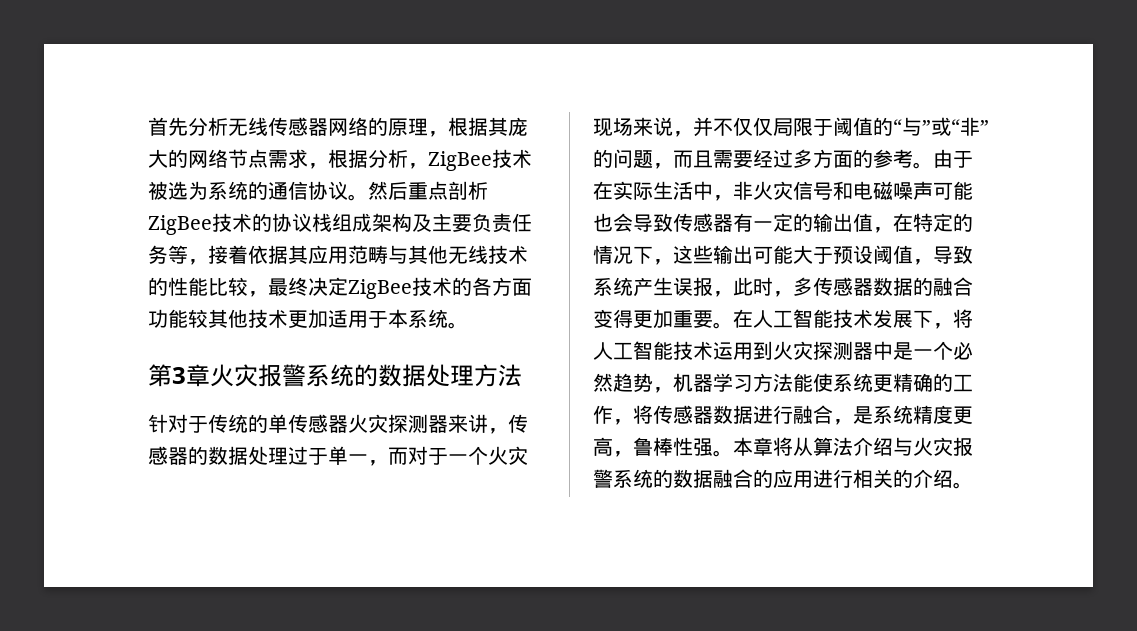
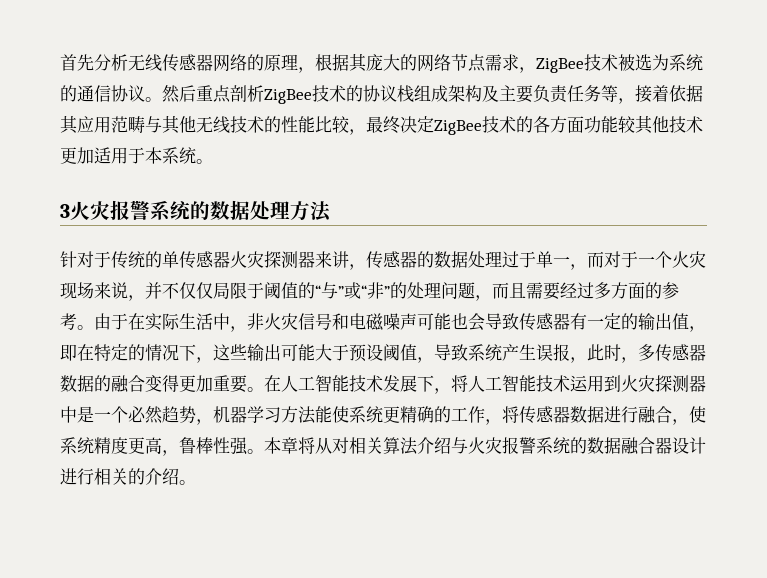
- 首先分析无线传感器网络的原理，根据其庞大的网络节点需求，根据分析，ZigBee技术被选为系统的通信协议。
+ 首先分析无线传感器网络的原理，根据其庞大的网络节点需求，ZigBee技术被选为系统的通信协议。
- 第3章火灾报警系统的数据处理方法
+ 3火灾报警系统的数据处理方法
- 针对于传统的单传感器火灾探测器来讲，传感器的数据处理过于单一，而对于一个火灾现场来说，并不仅仅局限于阈值的“与”或“非”的问题，而且需要经过多方面的参考。
+ 针对于传统的单传感器火灾探测器来讲，传感器的数据处理过于单一，而对于一个火灾现场来说，并不仅仅局限于阈值的“与”或“非”的处理问题，而且需要经过多方面的参考。
- 由于在实际生活中，非火灾信号和电磁噪声可能也会导致传感器有一定的输出值，在特定的情况下，这些输出可能大于预设阈值，导致系统产生误报，此时，多传感器数据的融合变得更加重要。
+ 由于在实际生活中，非火灾信号和电磁噪声可能也会导致传感器有一定的输出值，即在特定的情况下，这些输出可能大于预设阈值，导致系统产生误报，此时，多传感器数据的融合变得更加重要。
- 在人工智能技术发展下，将人工智能技术运用到火灾探测器中是一个必然趋势，机器学习方法能使系统更精确的工作，将传感器数据进行融合，是系统精度更高，鲁棒性强。
+ 在人工智能技术发展下，将人工智能技术运用到火灾探测器中是一个必然趋势，机器学习方法能使系统更精确的工作，将传感器数据进行融合，使系统精度更高，鲁棒性强。
- 本章将从算法介绍与火灾报警系统的数据融合的应用进行相关的介绍。
+ 本章将从对相关算法介绍与火灾报警系统的数据融合器设计进行相关的介绍。

